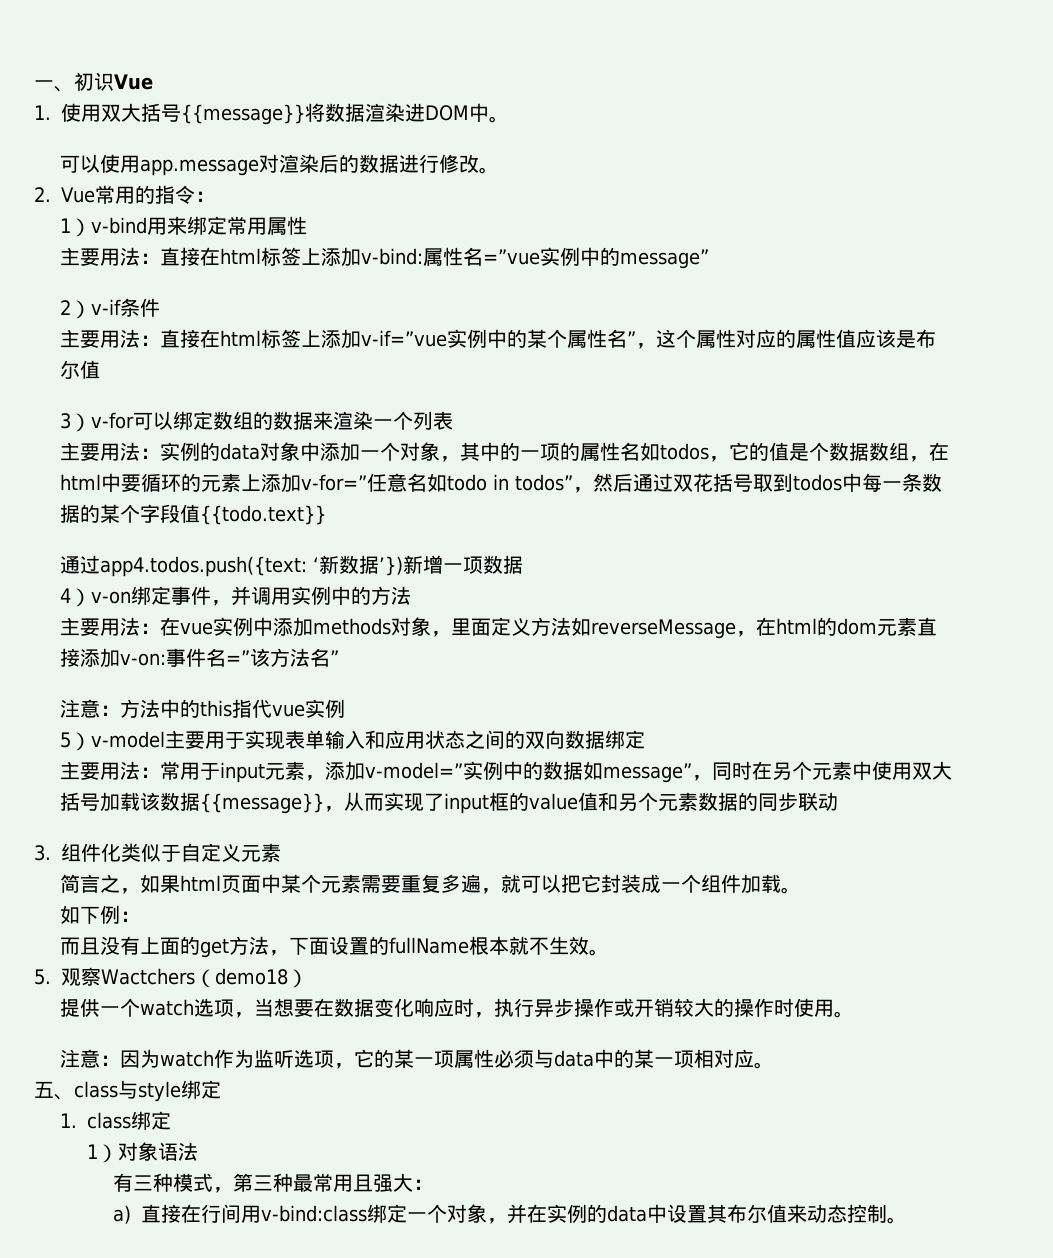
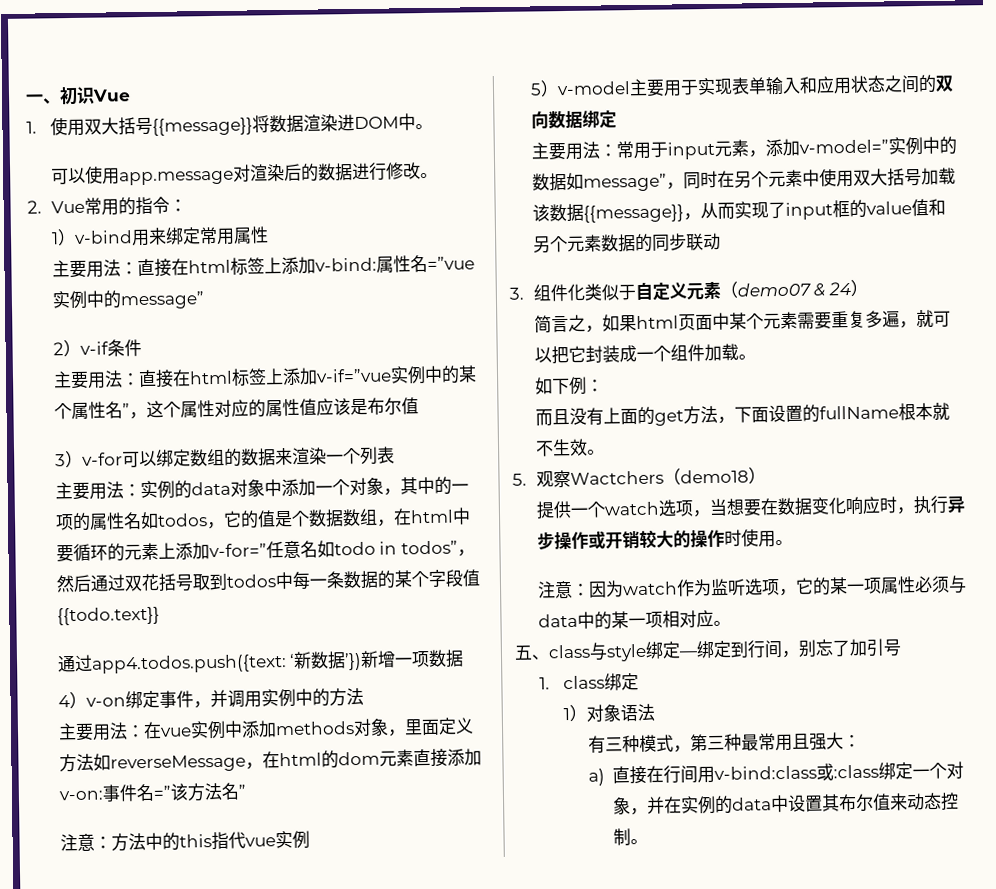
- 3.组件化类似于自定义元素
+ 3.组件化类似于自定义元素（demo07 & 24）
- 五、class与style绑定
+ 五、class与style绑定—绑定到行间，别忘了加引号
- a)直接在行间用v-bind:class绑定一个对象，并在实例的data中设置其布尔值来动态控制。
+ a)直接在行间用v-bind:class或:class绑定一个对象，并在实例的data中设置其布尔值来动态控制。

